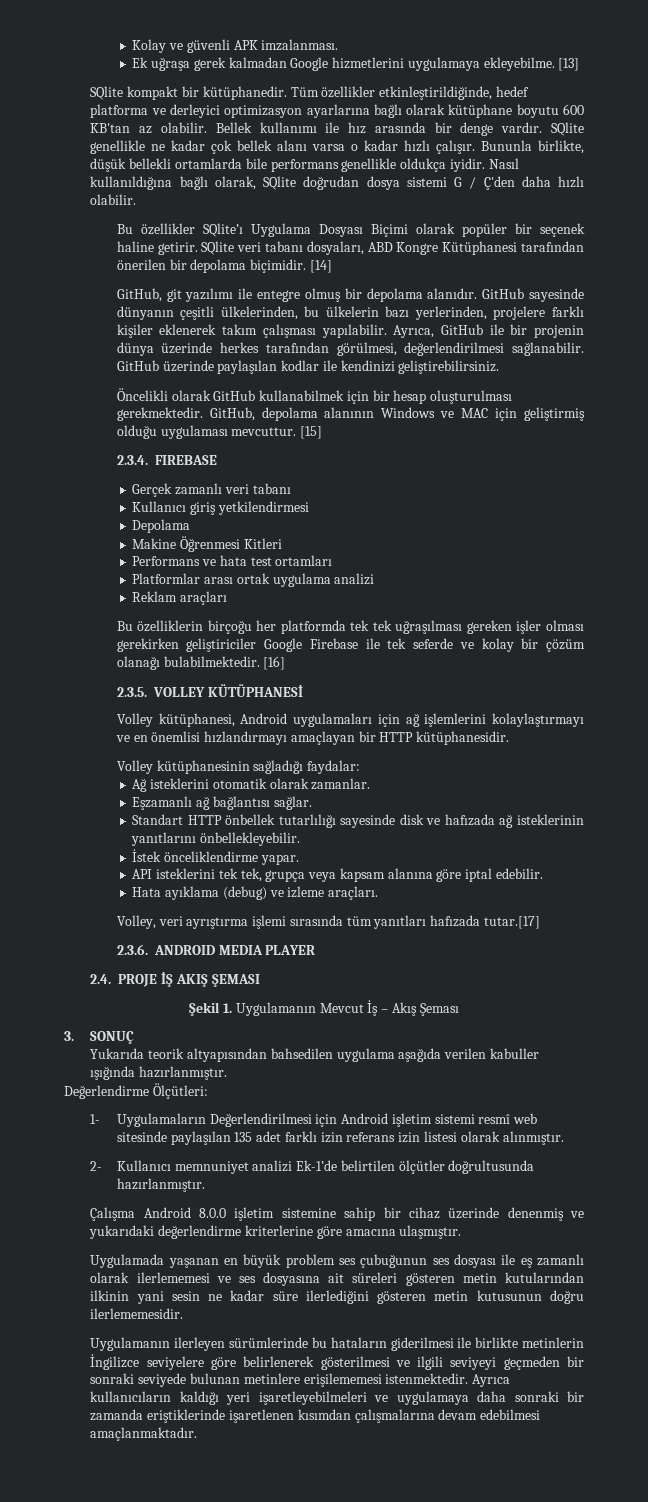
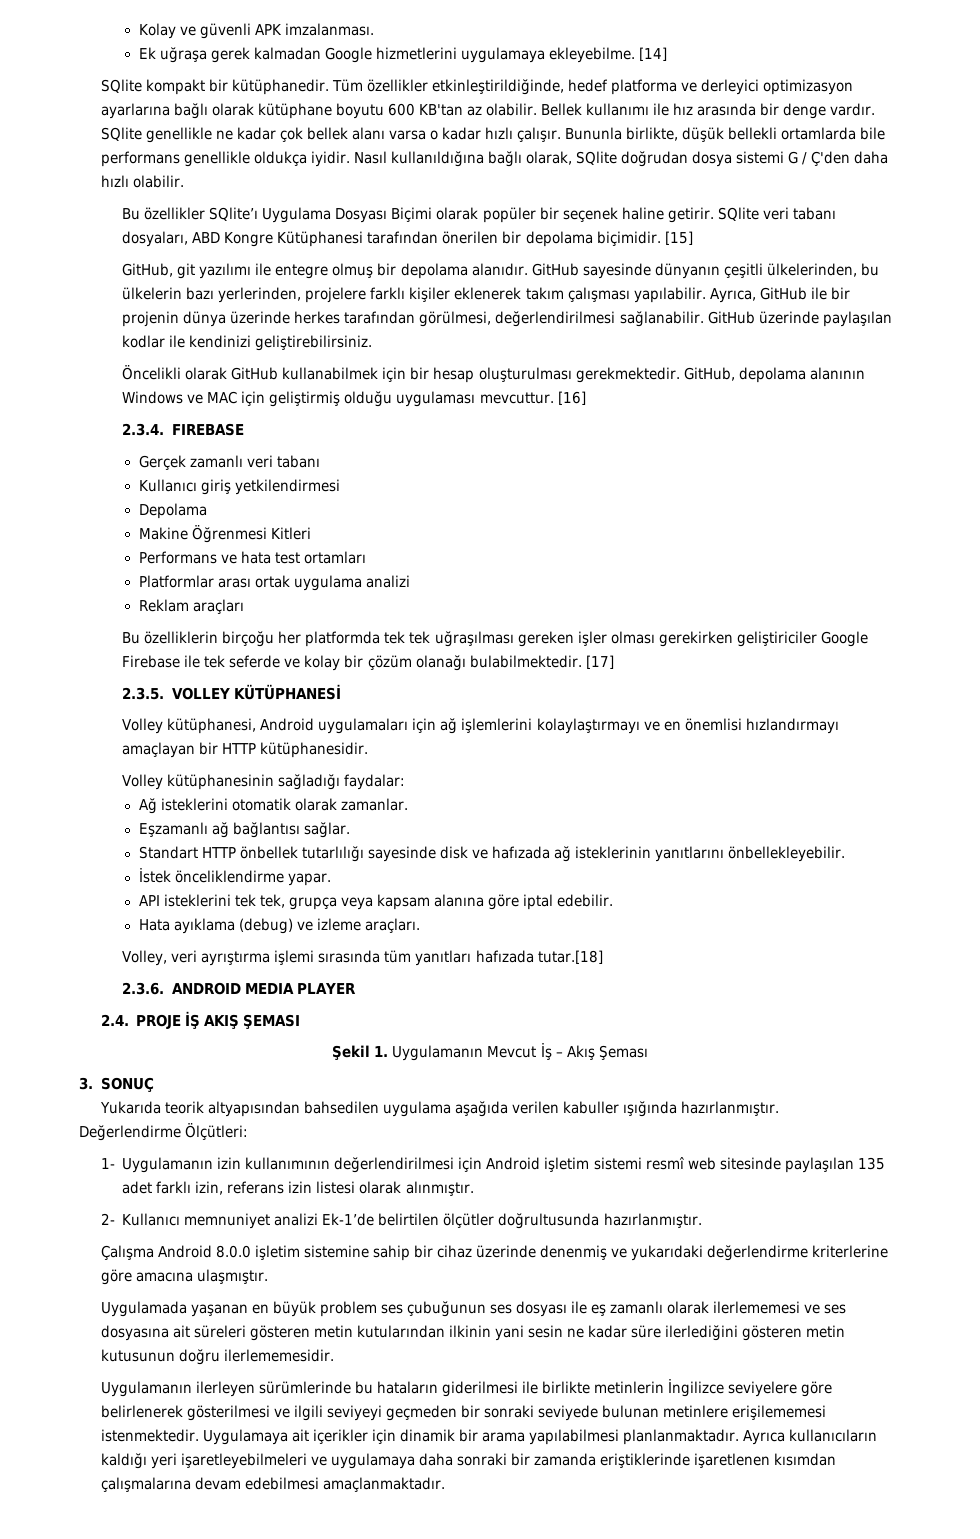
- [13]
+ [14]
- [14]
+ [15]
- [15]
+ [16]
- [16]
+ [17]
- Volley, veri ayrıştırma işlemi sırasında tüm yanıtları hafızada tutar.[17]
+ Volley, veri ayrıştırma işlemi sırasında tüm yanıtları hafızada tutar.[18]
- 1- Uygulamaların Değerlendirilmesi için Android işletim sistemi resmî web sitesinde paylaşılan 135 adet farklı izin referans izin listesi olarak alınmıştır.
+ 1- Uygulamanın izin kullanımının değerlendirilmesi için Android işletim sistemi resmî web sitesinde paylaşılan 135 adet farklı izin, referans izin listesi olarak alınmıştır.
+ Uygulamaya ait içerikler için dinamik bir arama yapılabilmesi planlanmaktadır.

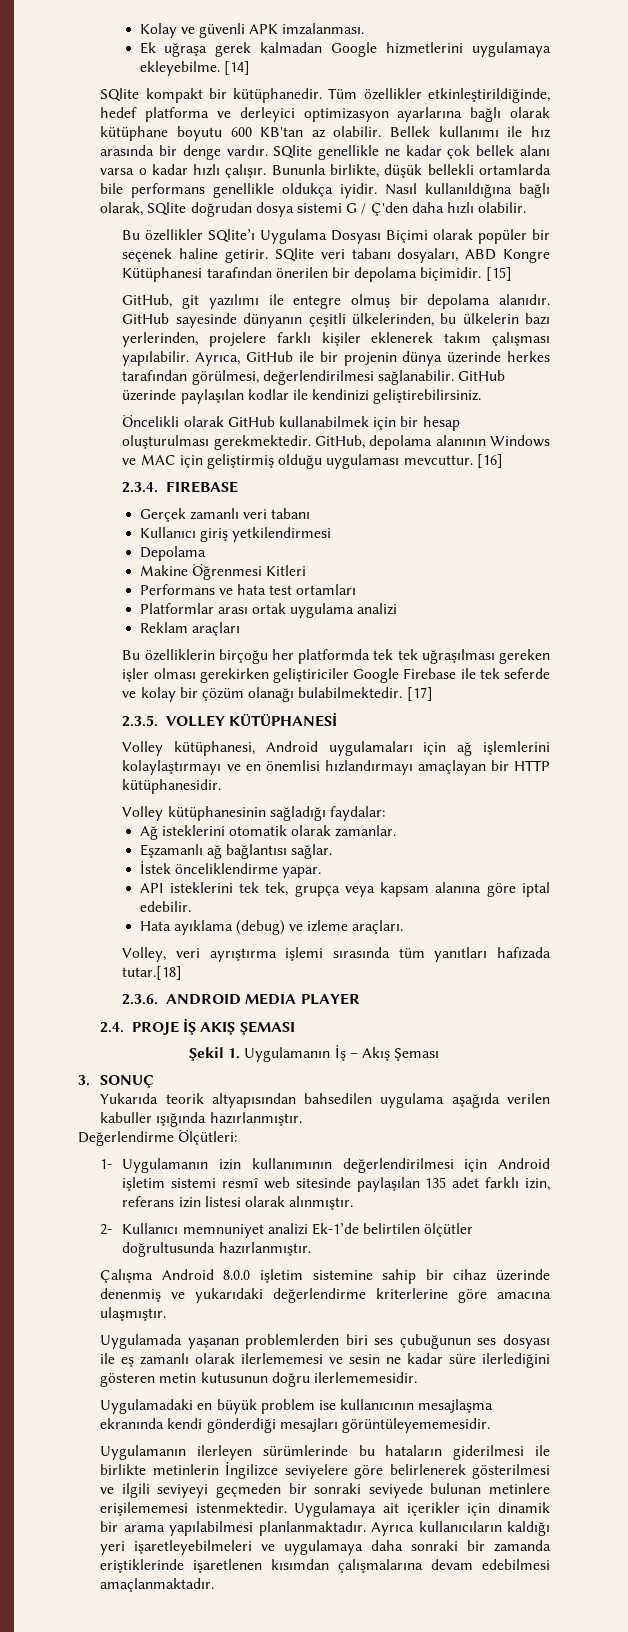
- Standart HTTP önbellek tutarlılığı sayesinde disk ve hafızada ağ isteklerinin yanıtlarını önbellekleyebilir.
- Şekil 1. Uygulamanın Mevcut İş – Akış Şeması
+ Şekil 1. Uygulamanın İş – Akış Şeması
- Uygulamada yaşanan en büyük problem ses çubuğunun ses dosyası ile eş zamanlı olarak ilerlememesi ve ses dosyasına ait süreleri gösteren metin kutularından ilkinin yani sesin ne kadar süre ilerlediğini gösteren metin kutusunun doğru ilerlememesidir.
+ Uygulamada yaşanan problemlerden biri ses çubuğunun ses dosyası ile eş zamanlı olarak ilerlememesi ve sesin ne kadar süre ilerlediğini gösteren metin kutusunun doğru ilerlememesidir.
+ Uygulamadaki en büyük problem ise kullanıcının mesajlaşma ekranında kendi gönderdiği mesajları görüntüleyememesidir.

